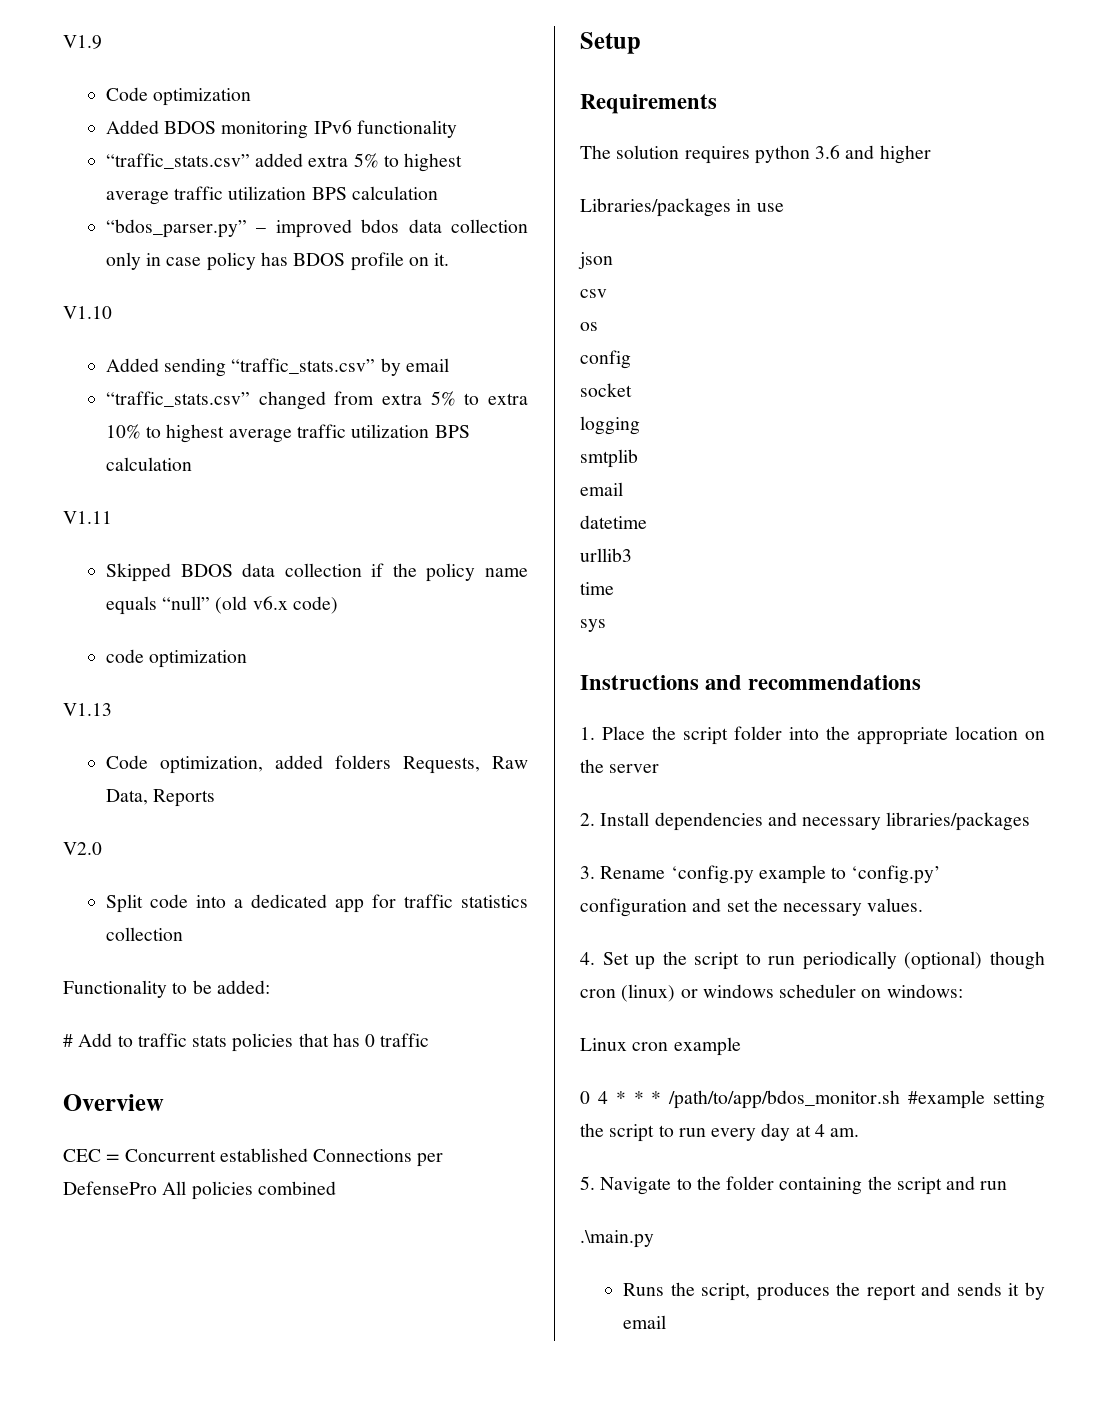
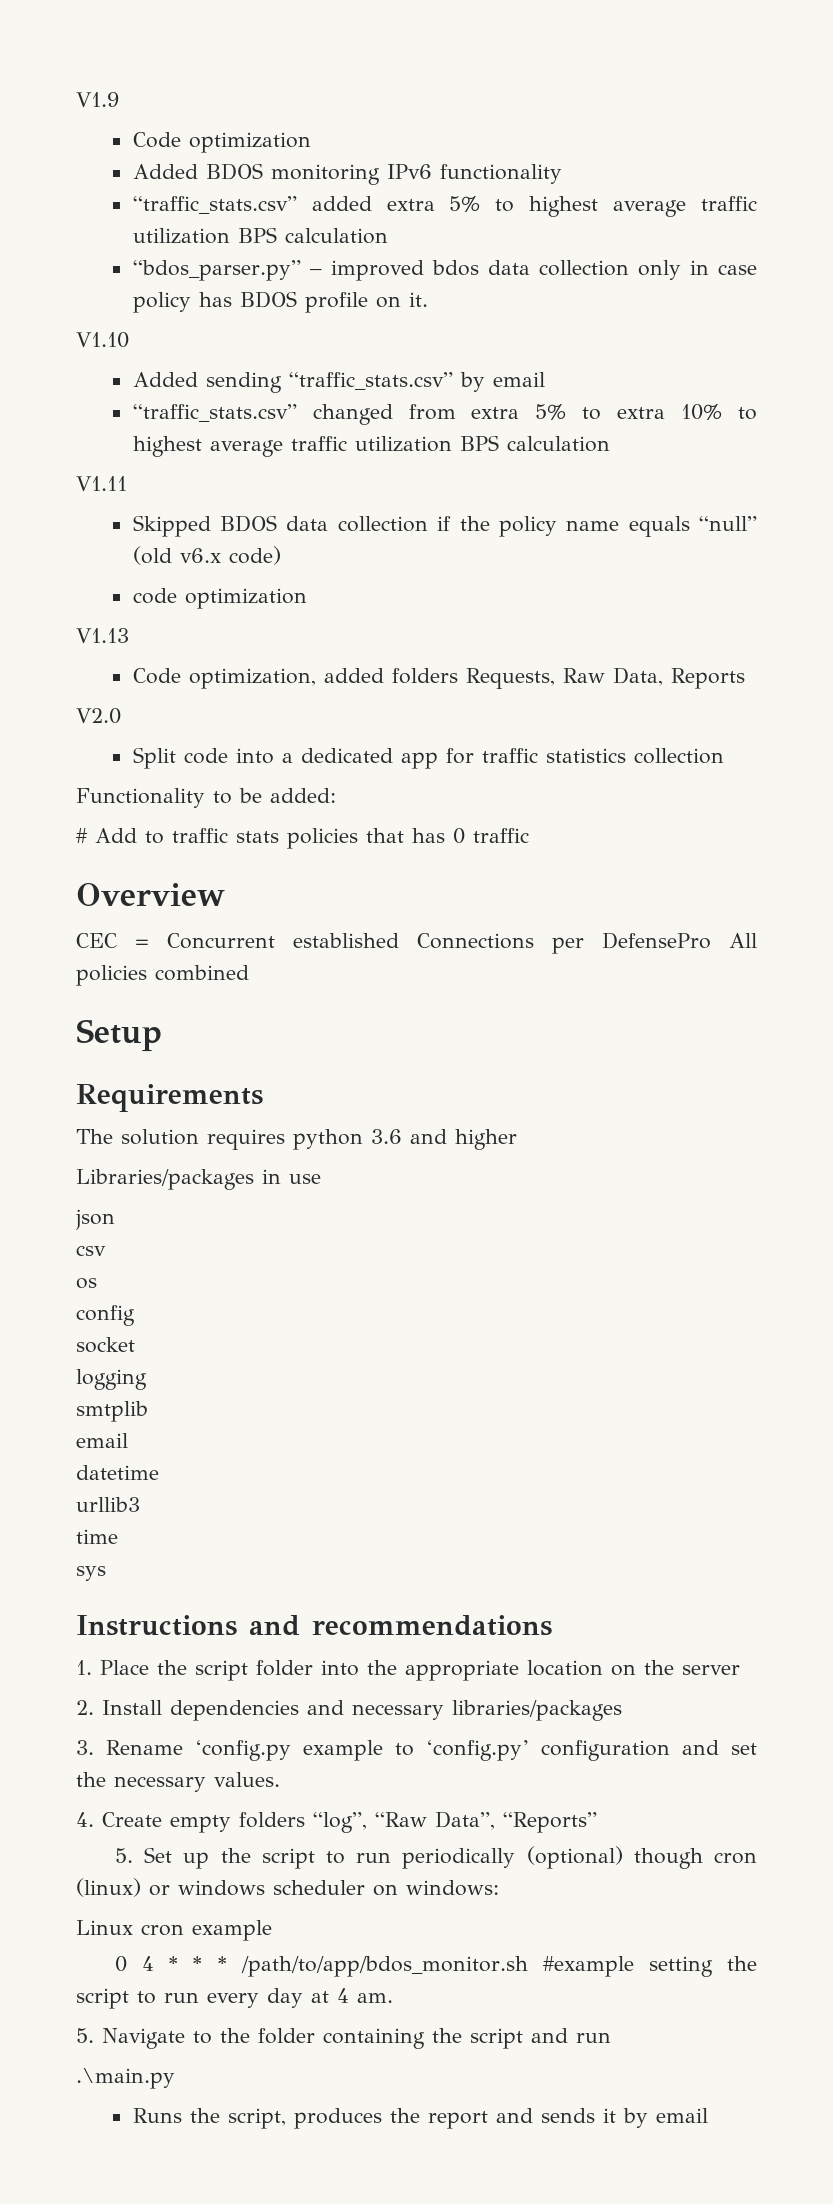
- 4. Set up the script to run periodically (optional) though cron (linux) or windows scheduler on windows:
+ 4. Create empty folders “log”, “Raw Data”, “Reports”
+ 5. Set up the script to run periodically (optional) though cron (linux) or windows scheduler on windows:

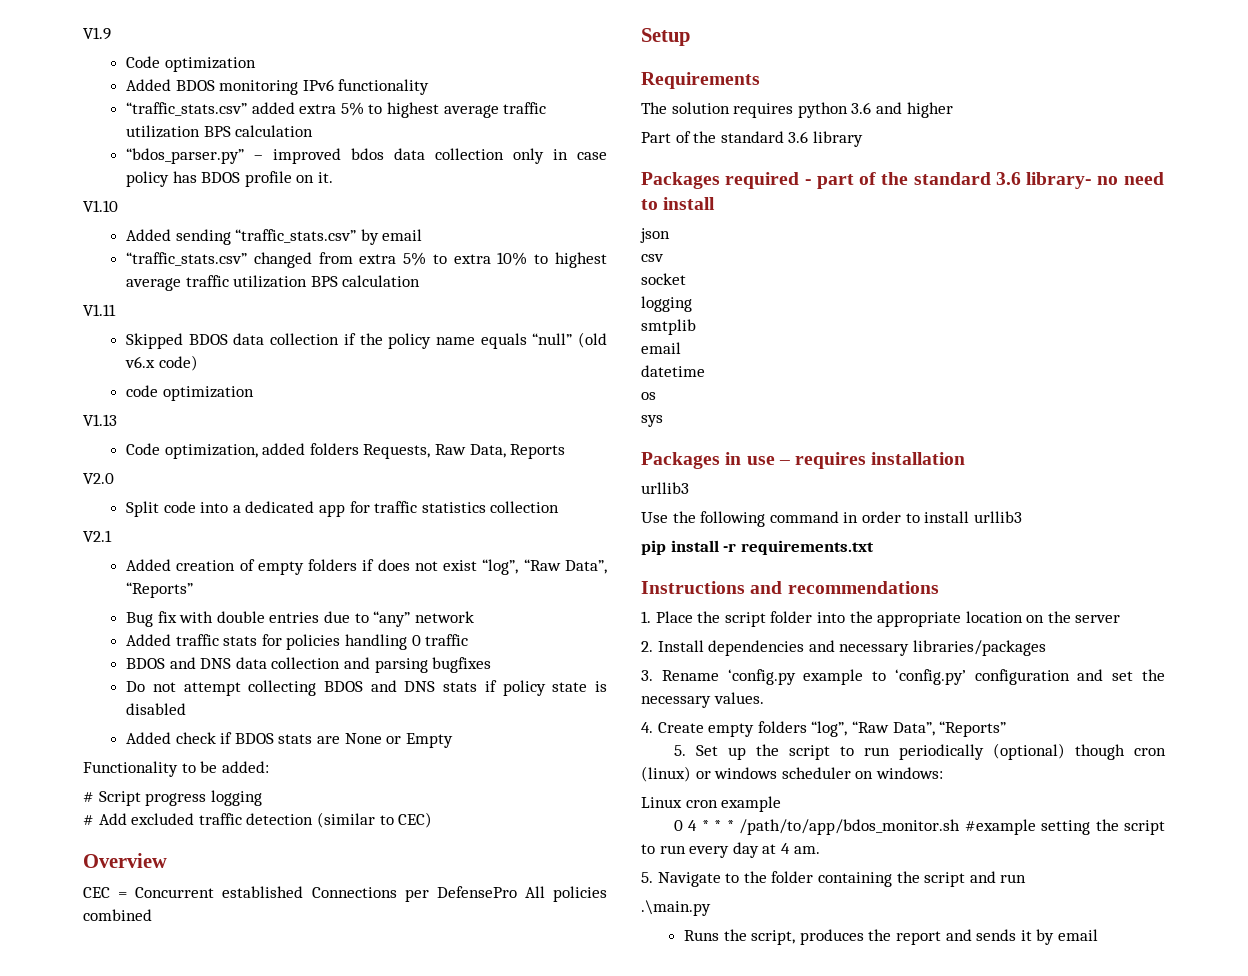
+ V2.1
+ Added creation of empty folders if does not exist “log”, “Raw Data”, “Reports”
+ Bug fix with double entries due to “any” network
+ Added traffic stats for policies handling 0 traffic
+ BDOS and DNS data collection and parsing bugfixes
+ Do not attempt collecting BDOS and DNS stats if policy state is disabled
+ Added check if BDOS stats are None or Empty
  Functionality to be added:
- # Add to traffic stats policies that has 0 traffic
+ # Script progress logging
+ # Add excluded traffic detection (similar to CEC)
- Libraries/packages in use
+ Part of the standard 3.6 library
+ Packages required - part of the standard 3.6 library- no need to install
- os
- config
+ os
+ sys
+ Packages in use – requires installation
  urllib3
- time
- sys
+ Use the following command in order to install urllib3
+ pip install -r requirements.txt

